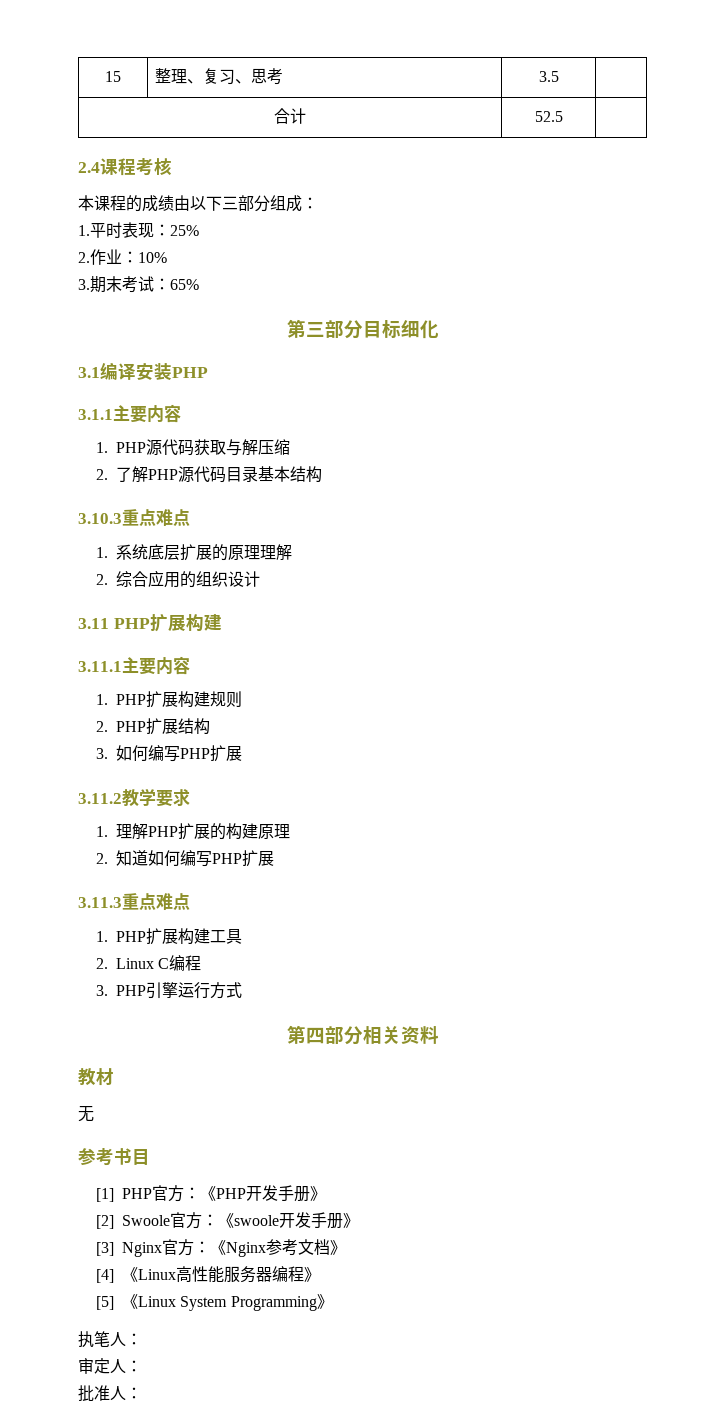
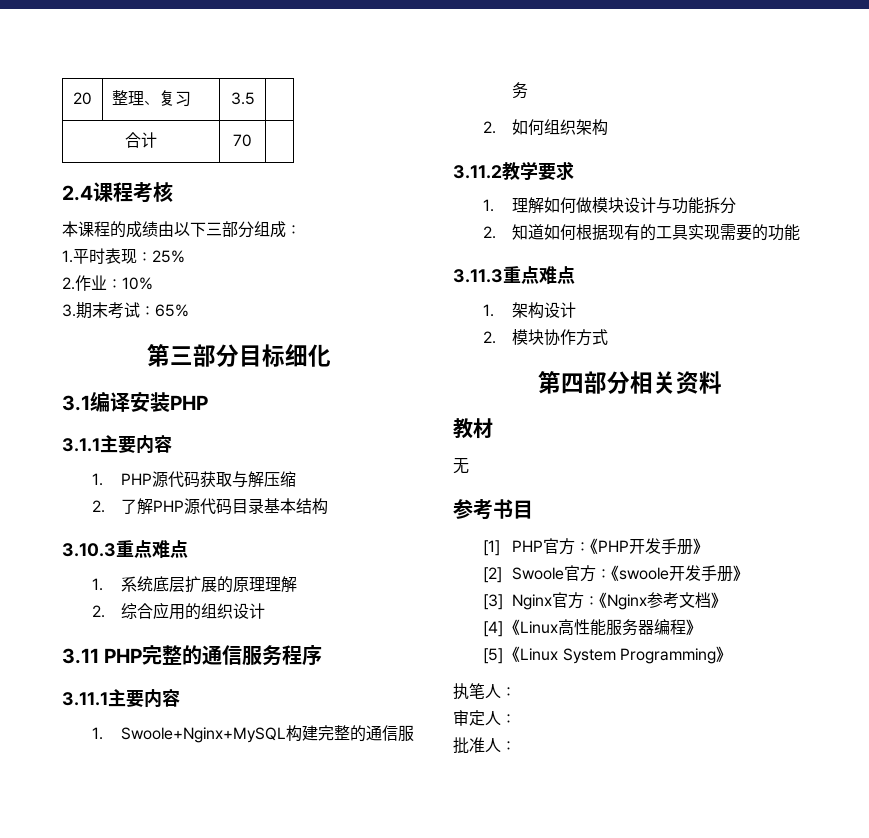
- 15 | 整理、复习、思考 | 3.5 |
+ 20 | 整理、复习 | 3.5 |
- 合计 | 52.5 |
+ 合计 | 70 |
- 3.11 PHP扩展构建
+ 3.11 PHP完整的通信服务程序
- 1. PHP扩展构建规则
- 2. PHP扩展结构
- 3.如何编写PHP扩展
+ 1. Swoole+Nginx+MySQL构建完整的通信服务
+ 2.如何组织架构
- 1.理解PHP扩展的构建原理
- 2.知道如何编写PHP扩展
+ 1.理解如何做模块设计与功能拆分
+ 2.知道如何根据现有的工具实现需要的功能
  3.11.3重点难点
- 1. PHP扩展构建工具
- 2. Linux C编程
- 3. PHP引擎运行方式
+ 1.架构设计
+ 2.模块协作方式

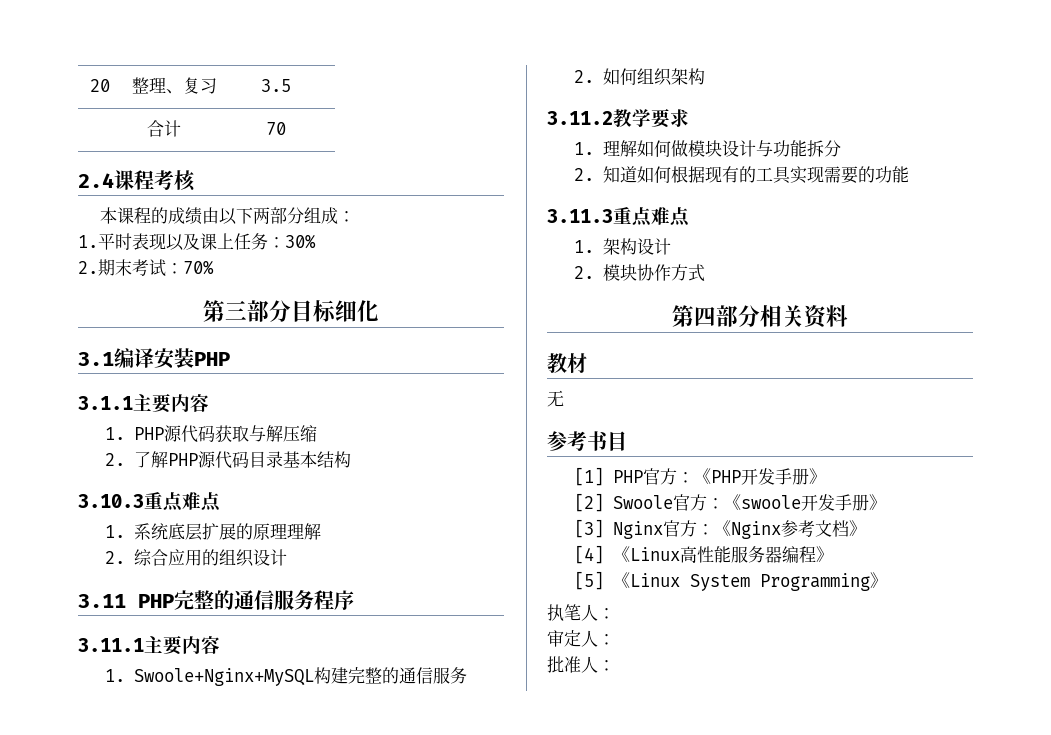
- 本课程的成绩由以下三部分组成：
+ 本课程的成绩由以下两部分组成：
- 1.平时表现：25%
- 2.作业：10%
- 3.期末考试：65%
+ 1.平时表现以及课上任务：30%
+ 2.期末考试：70%

